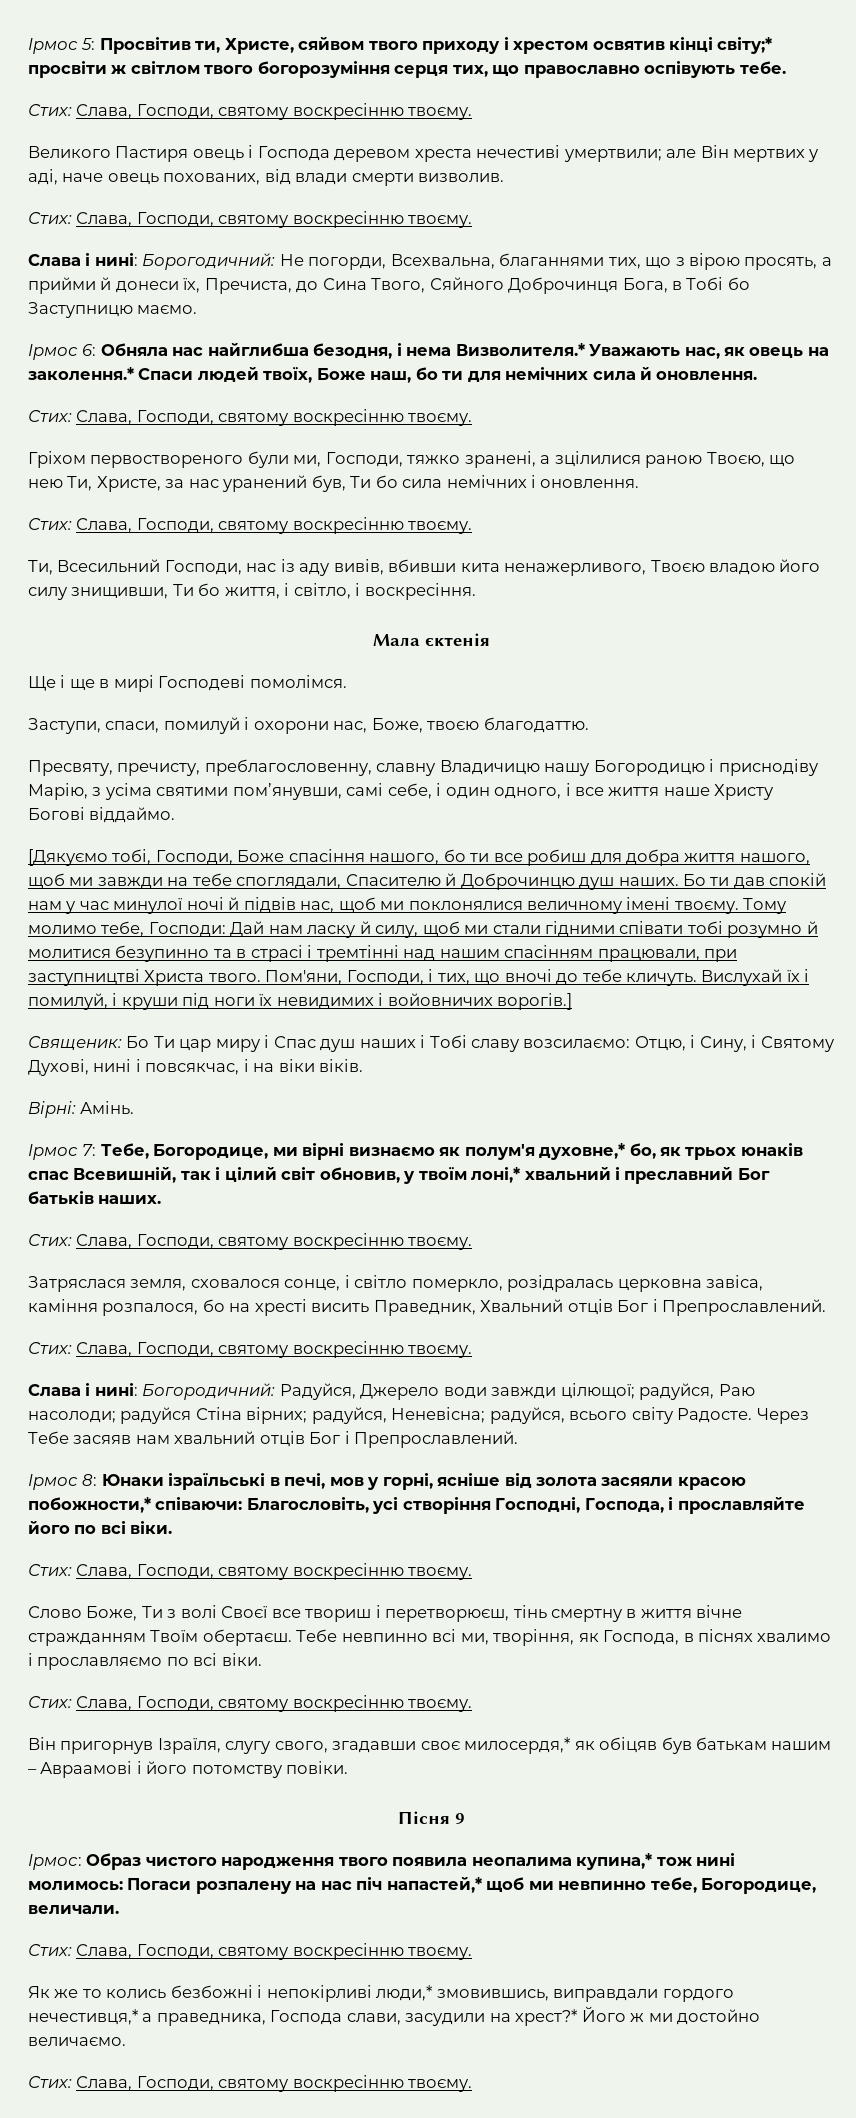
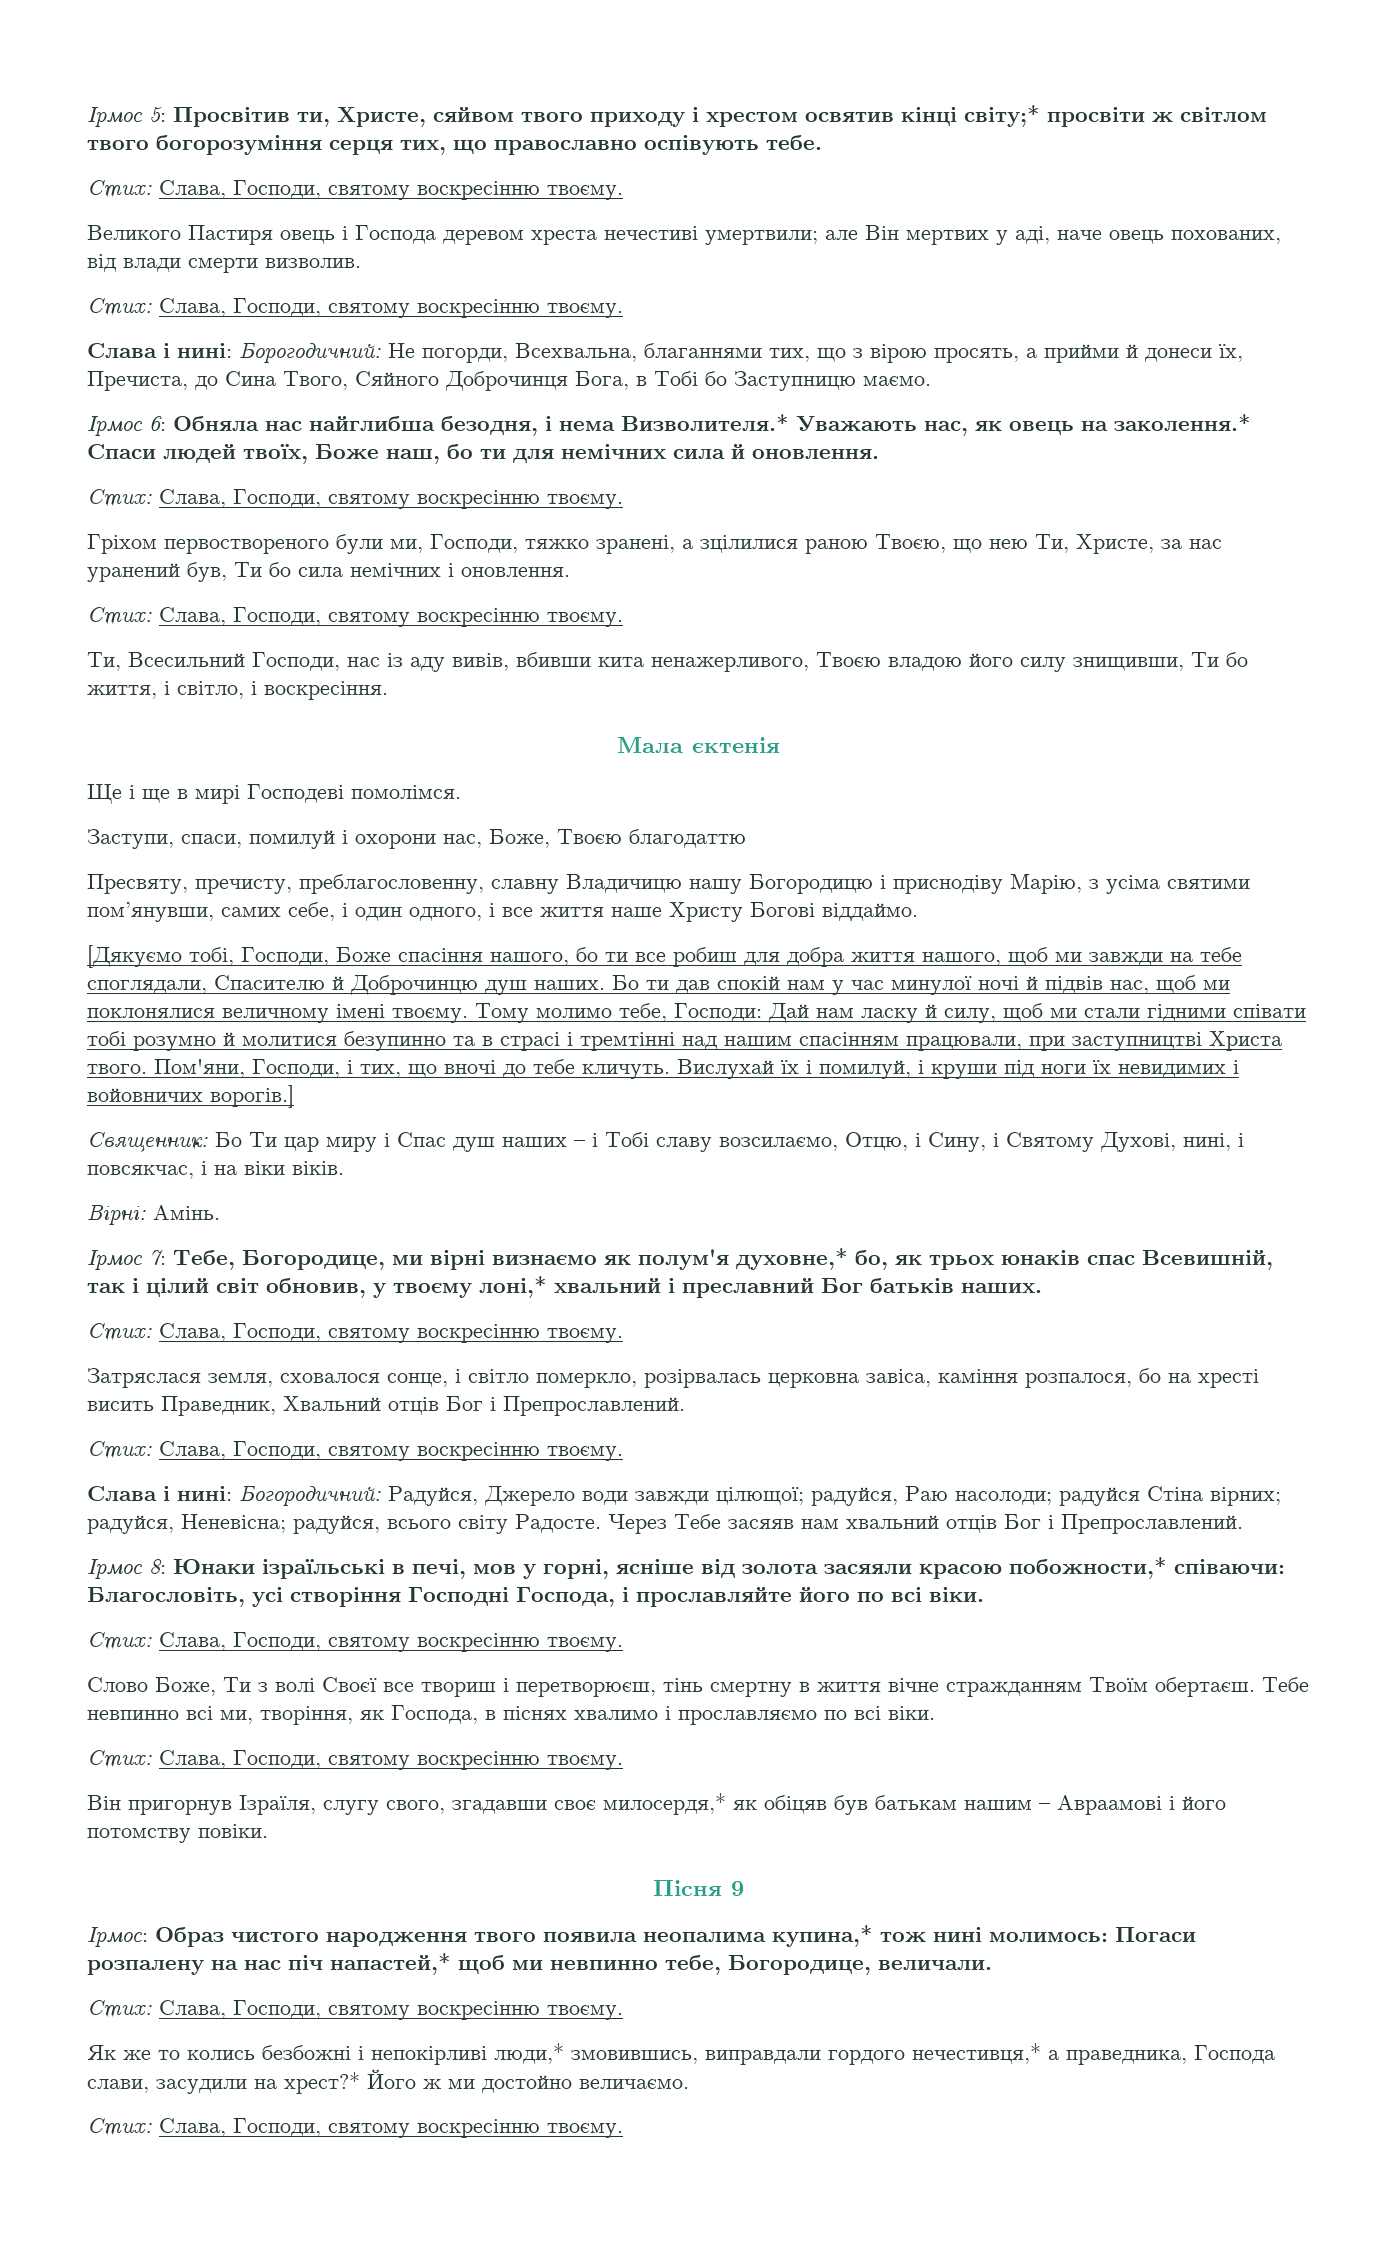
- Заступи, спаси, помилуй і охорони нас, Боже, твоєю благодаттю.
+ Заступи, спаси, помилуй і охорони нас, Боже, Твоєю благодаттю
- Пресвяту, пречисту, преблагословенну, славну Владичицю нашу Богородицю і приснодіву Марію, з усіма святими пом’янувши, самі себе, і один одного, і все життя наше Христу Богові віддаймо.
+ Пресвяту, пречисту, преблагословенну, славну Владичицю нашу Богородицю і приснодіву Марію, з усіма святими пом’янувши, самих себе, і один одного, і все життя наше Христу Богові віддаймо.
- Священик: Бо Ти цар миру і Спас душ наших і Тобі славу возсилаємо: Отцю, і Сину, і Святому Духові, нині і повсякчас, і на віки віків.
+ Священник: Бо Ти цар миру і Спас душ наших – і Тобі славу возсилаємо, Отцю, і Сину, і Святому Духові, нині, і повсякчас, і на віки віків.
- Ірмос 7: Тебе, Богородице, ми вірні визнаємо як полум'я духовне,* бо, як трьох юнаків спас Всевишній, так і цілий світ обновив, у твоїм лоні,* хвальний і преславний Бог батьків наших.
+ Ірмос 7: Тебе, Богородице, ми вірні визнаємо як полум'я духовне,* бо, як трьох юнаків спас Всевишній, так і цілий світ обновив, у твоєму лоні,* хвальний і преславний Бог батьків наших.
- Затряслася земля, сховалося сонце, і світло померкло, розідралась церковна завіса, каміння розпалося, бо на хресті висить Праведник, Хвальний отців Бог і Препрославлений.
+ Затряслася земля, сховалося сонце, і світло померкло, розірвалась церковна завіса, каміння розпалося, бо на хресті висить Праведник, Хвальний отців Бог і Препрославлений.
- Ірмос 8: Юнаки ізраїльські в печі, мов у горні, ясніше від золота засяяли красою побожности,* співаючи: Благословіть, усі створіння Господні, Господа, і прославляйте його по всі віки.
+ Ірмос 8: Юнаки ізраїльські в печі, мов у горні, ясніше від золота засяяли красою побожности,* співаючи: Благословіть, усі створіння Господні Господа, і прославляйте його по всі віки.

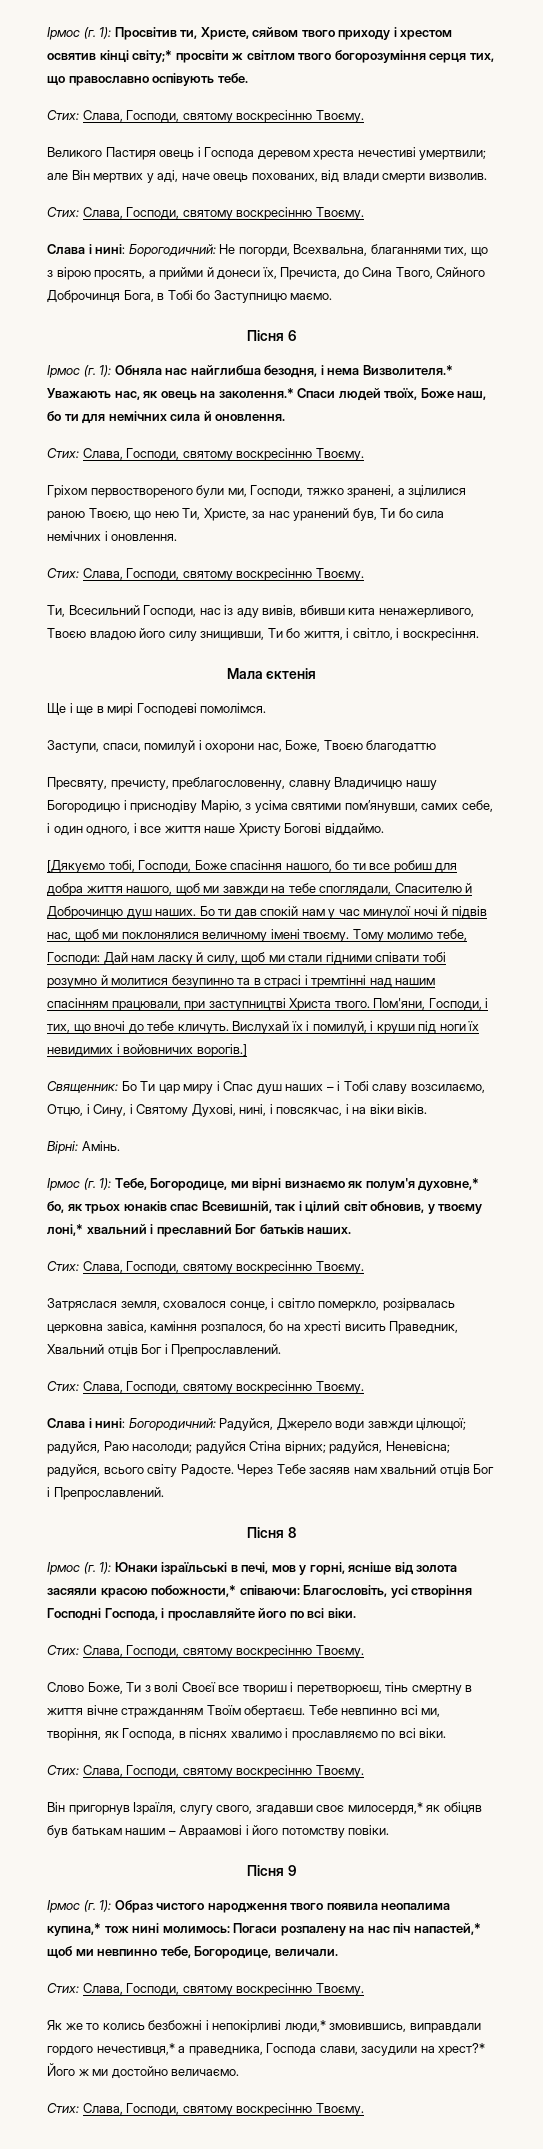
- Ірмос 5: Просвітив ти, Христе, сяйвом твого приходу і хрестом освятив кінці світу;* просвіти ж світлом твого богорозуміння серця тих, що православно оспівують тебе.
- Стих: Слава, Господи, святому воскресінню твоєму.
+ Ірмос (г. 1): Просвітив ти, Христе, сяйвом твого приходу і хрестом освятив кінці світу;* просвіти ж світлом твого богорозуміння серця тих, що православно оспівують тебе.
+ Стих: Слава, Господи, святому воскресінню Твоєму.
  Великого Пастиря овець і Господа деревом хреста нечестиві умертвили; але Він мертвих у аді, наче овець похованих, від влади смерти визволив.
- Стих: Слава, Господи, святому воскресінню твоєму.
+ Стих: Слава, Господи, святому воскресінню Твоєму.
- Ірмос 6: Обняла нас найглибша безодня, і нема Визволителя.* Уважають нас, як овець на заколення.* Спаси людей твоїх, Боже наш, бо ти для немічних сила й оновлення.
- Стих: Слава, Господи, святому воскресінню твоєму.
+ Пісня 6
+ Ірмос (г. 1): Обняла нас найглибша безодня, і нема Визволителя.* Уважають нас, як овець на заколення.* Спаси людей твоїх, Боже наш, бо ти для немічних сила й оновлення.
+ Стих: Слава, Господи, святому воскресінню Твоєму.
  Гріхом первоствореного були ми, Господи, тяжко зранені, а зцілилися раною Твоєю, що нею Ти, Христе, за нас уранений був, Ти бо сила немічних і оновлення.
- Стих: Слава, Господи, святому воскресінню твоєму.
+ Стих: Слава, Господи, святому воскресінню Твоєму.
- Ірмос 7: Тебе, Богородице, ми вірні визнаємо як полум'я духовне,* бо, як трьох юнаків спас Всевишній, так і цілий світ обновив, у твоєму лоні,* хвальний і преславний Бог батьків наших.
- Стих: Слава, Господи, святому воскресінню твоєму.
+ Ірмос (г. 1): Тебе, Богородице, ми вірні визнаємо як полум'я духовне,* бо, як трьох юнаків спас Всевишній, так і цілий світ обновив, у твоєму лоні,* хвальний і преславний Бог батьків наших.
+ Стих: Слава, Господи, святому воскресінню Твоєму.
  Затряслася земля, сховалося сонце, і світло померкло, розірвалась церковна завіса, каміння розпалося, бо на хресті висить Праведник, Хвальний отців Бог і Препрославлений.
- Стих: Слава, Господи, святому воскресінню твоєму.
+ Стих: Слава, Господи, святому воскресінню Твоєму.
- Ірмос 8: Юнаки ізраїльські в печі, мов у горні, ясніше від золота засяяли красою побожности,* співаючи: Благословіть, усі створіння Господні Господа, і прославляйте його по всі віки.
- Стих: Слава, Господи, святому воскресінню твоєму.
+ Пісня 8
+ Ірмос (г. 1): Юнаки ізраїльські в печі, мов у горні, ясніше від золота засяяли красою побожности,* співаючи: Благословіть, усі створіння Господні Господа, і прославляйте його по всі віки.
+ Стих: Слава, Господи, святому воскресінню Твоєму.
  Тебе невпинно всі ми, творіння, як Господа, в піснях хвалимо і прославляємо по всі віки.
- Стих: Слава, Господи, святому воскресінню твоєму.
+ Стих: Слава, Господи, святому воскресінню Твоєму.
- Ірмос: Образ чистого народження твого появила неопалима купина,* тож нині молимось: Погаси розпалену на нас піч напастей,* щоб ми невпинно тебе, Богородице, величали.
- Стих: Слава, Господи, святому воскресінню твоєму.
+ Ірмос (г. 1): Образ чистого народження твого появила неопалима купина,* тож нині молимось: Погаси розпалену на нас піч напастей,* щоб ми невпинно тебе, Богородице, величали.
+ Стих: Слава, Господи, святому воскресінню Твоєму.
  Як же то колись безбожні і непокірливі люди,* змовившись, виправдали гордого нечестивця,* а праведника, Господа слави, засудили на хрест?* Його ж ми достойно величаємо.
- Стих: Слава, Господи, святому воскресінню твоєму.
+ Стих: Слава, Господи, святому воскресінню Твоєму.

